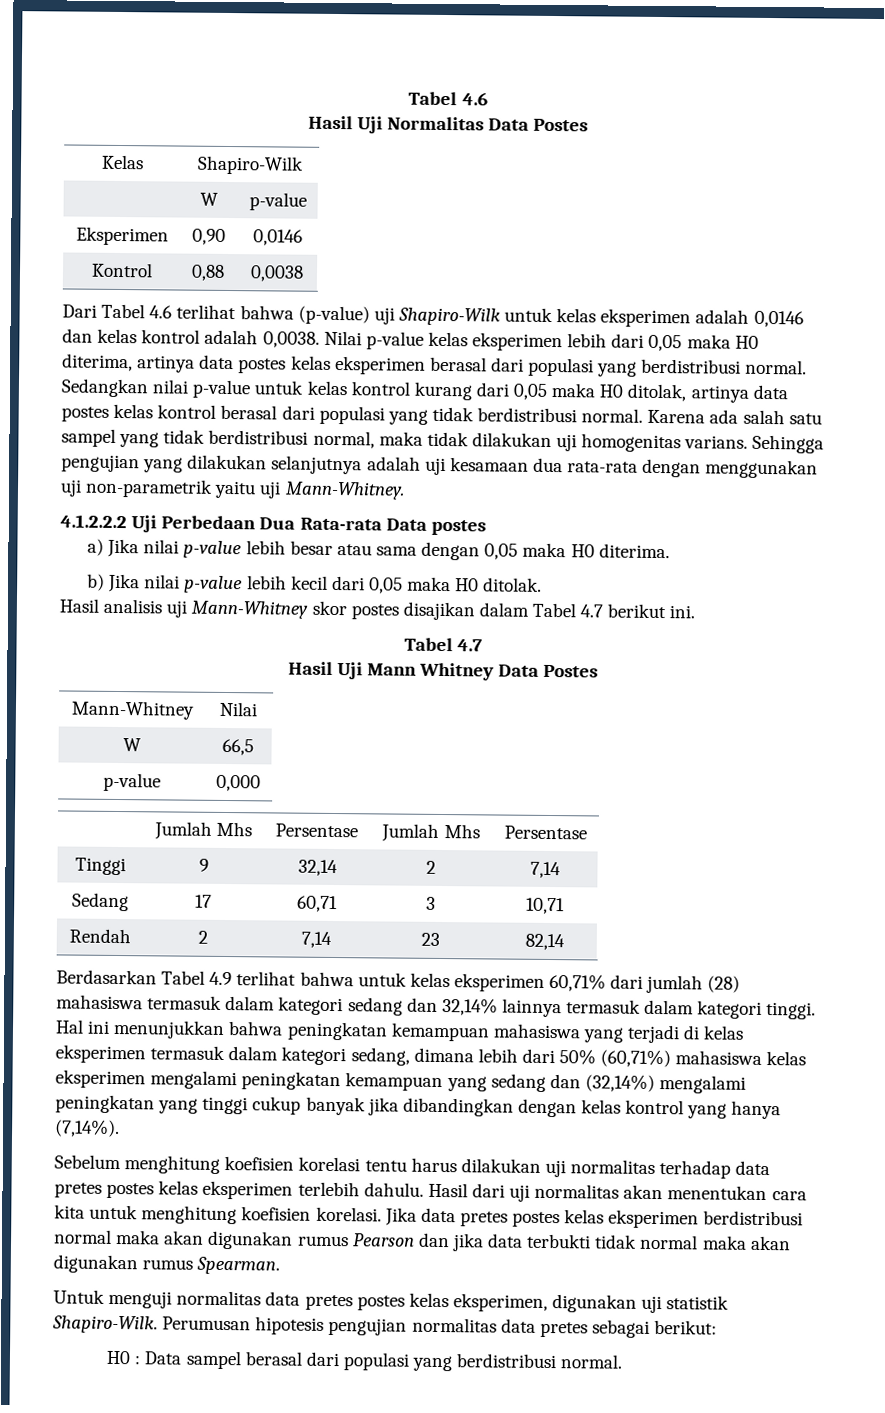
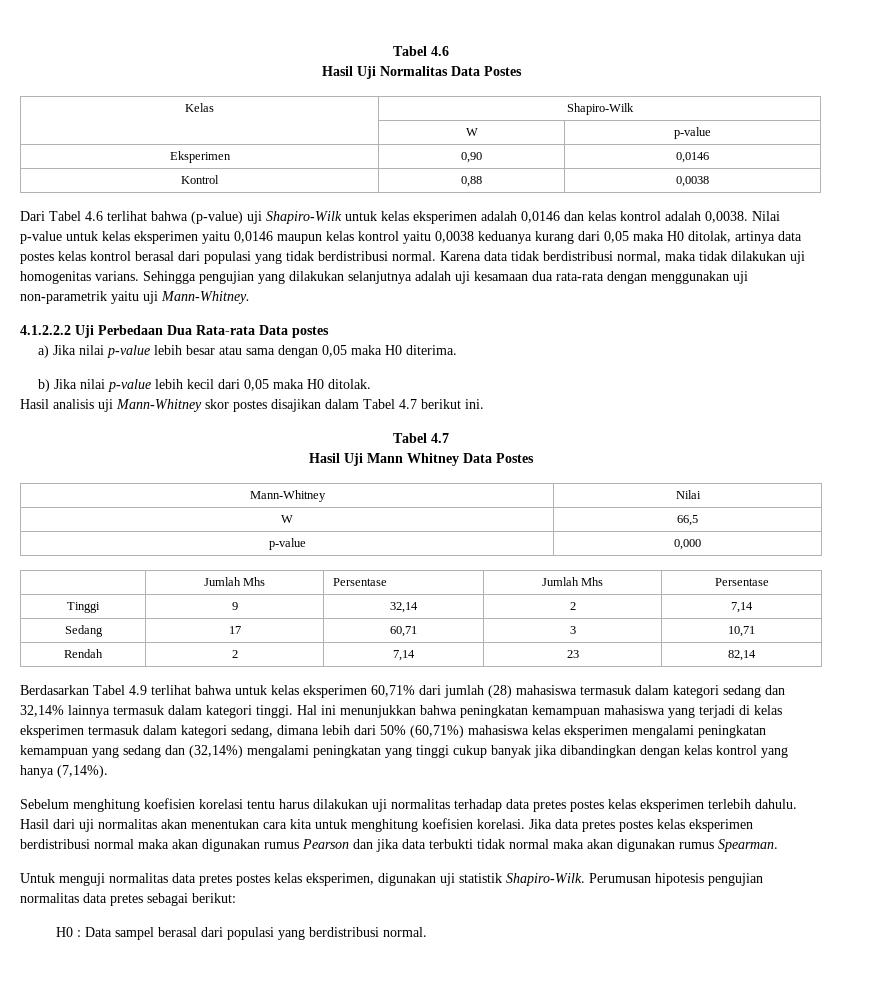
- Nilai p-value kelas eksperimen lebih dari 0,05 maka H0 diterima, artinya data postes kelas eksperimen berasal dari populasi yang berdistribusi normal. Sedangkan nilai p-value untuk kelas kontrol kurang dari 0,05 maka H0 ditolak, artinya data postes kelas kontrol berasal dari populasi yang tidak berdistribusi normal.
+ Nilai p-value untuk kelas eksperimen yaitu 0,0146 maupun kelas kontrol yaitu 0,0038 keduanya kurang dari 0,05 maka H0 ditolak, artinya data postes kelas kontrol berasal dari populasi yang tidak berdistribusi normal.
- Karena ada salah satu sampel yang tidak berdistribusi normal, maka tidak dilakukan uji homogenitas varians.
+ Karena data tidak berdistribusi normal, maka tidak dilakukan uji homogenitas varians.

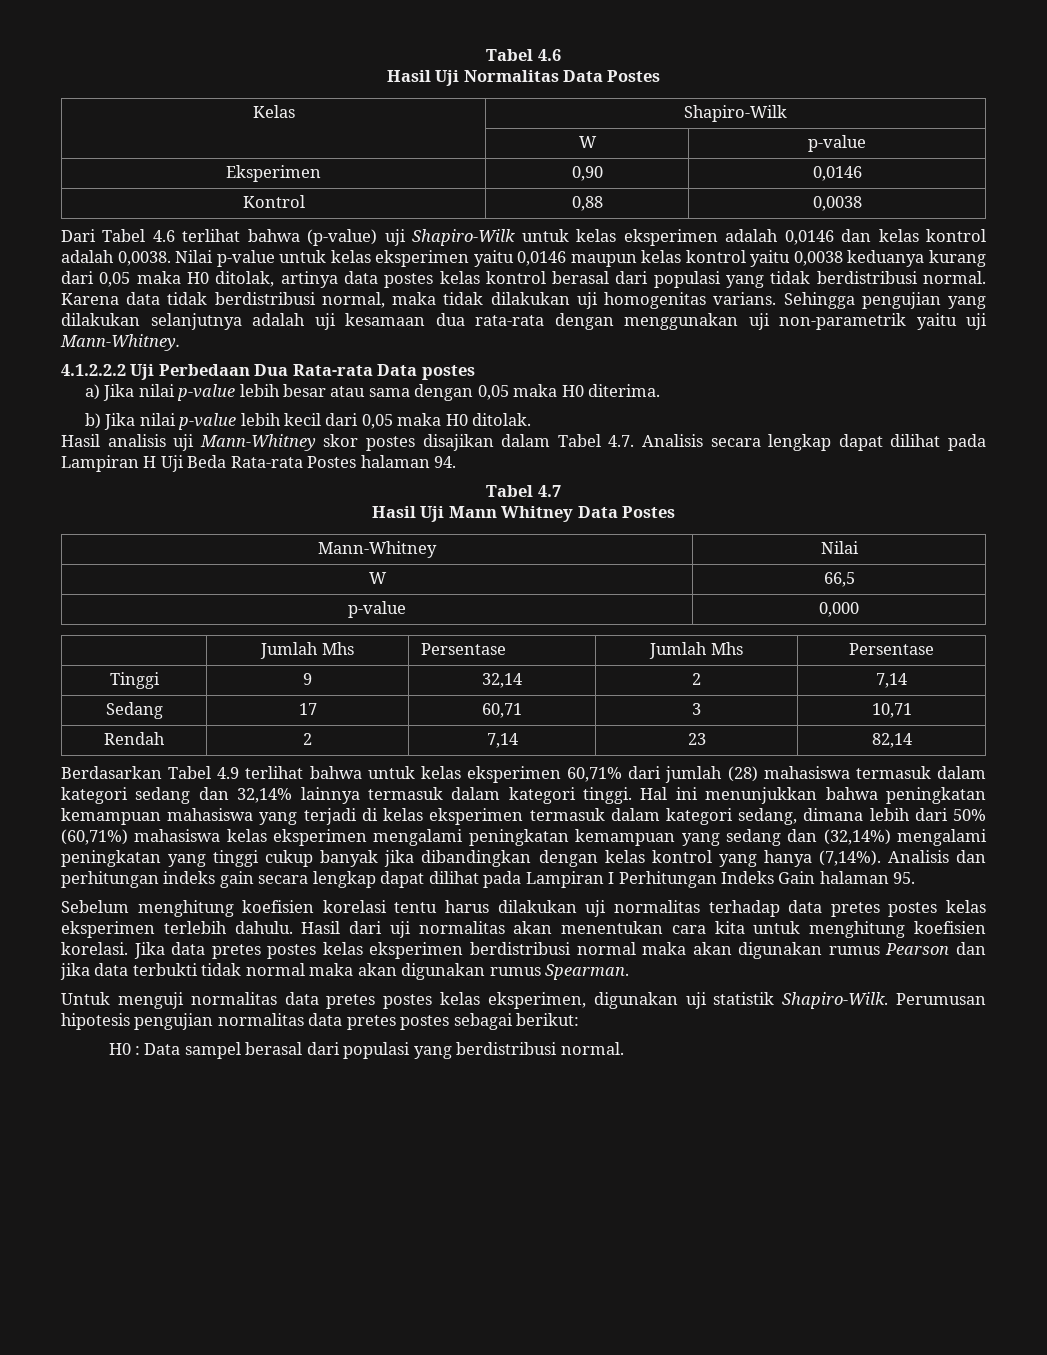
- Hasil analisis uji Mann-Whitney skor postes disajikan dalam Tabel 4.7 berikut ini.
+ Hasil analisis uji Mann-Whitney skor postes disajikan dalam Tabel 4.7. Analisis secara lengkap dapat dilihat pada Lampiran H Uji Beda Rata-rata Postes halaman 94.
+ Analisis dan perhitungan indeks gain secara lengkap dapat dilihat pada Lampiran I Perhitungan Indeks Gain halaman 95.
- Perumusan hipotesis pengujian normalitas data pretes sebagai berikut:
+ Perumusan hipotesis pengujian normalitas data pretes postes sebagai berikut:

